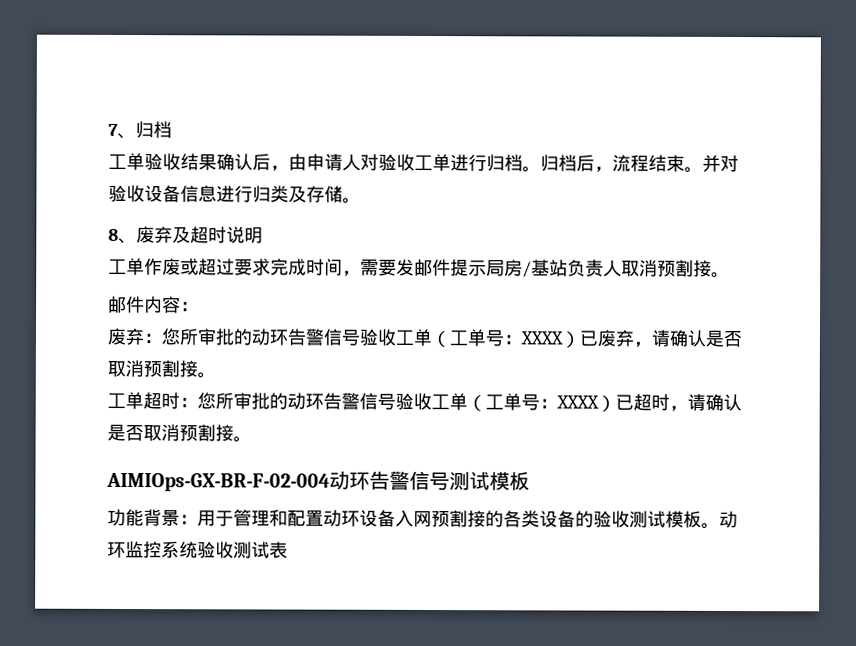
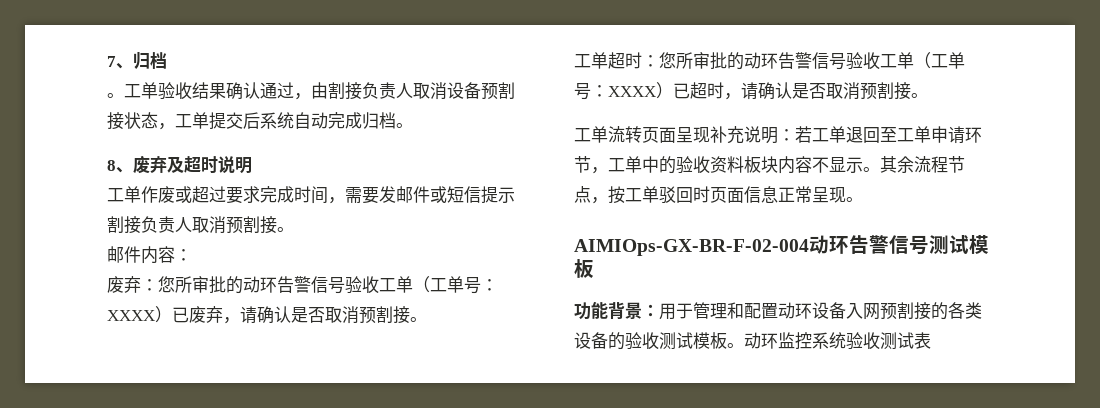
  7、归档
- 工单验收结果确认后，由申请人对验收工单进行归档。归档后，流程结束。并对验收设备信息进行归类及存储。
+ 。工单验收结果确认通过，由割接负责人取消设备预割接状态，工单提交后系统自动完成归档。
- 工单作废或超过要求完成时间，需要发邮件提示局房/基站负责人取消预割接。
+ 工单作废或超过要求完成时间，需要发邮件或短信提示割接负责人取消预割接。
+ 工单流转页面呈现补充说明：若工单退回至工单申请环节，工单中的验收资料板块内容不显示。其余流程节点，按工单驳回时页面信息正常呈现。

